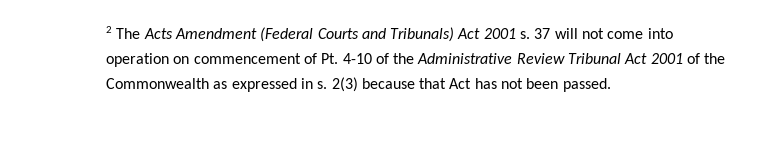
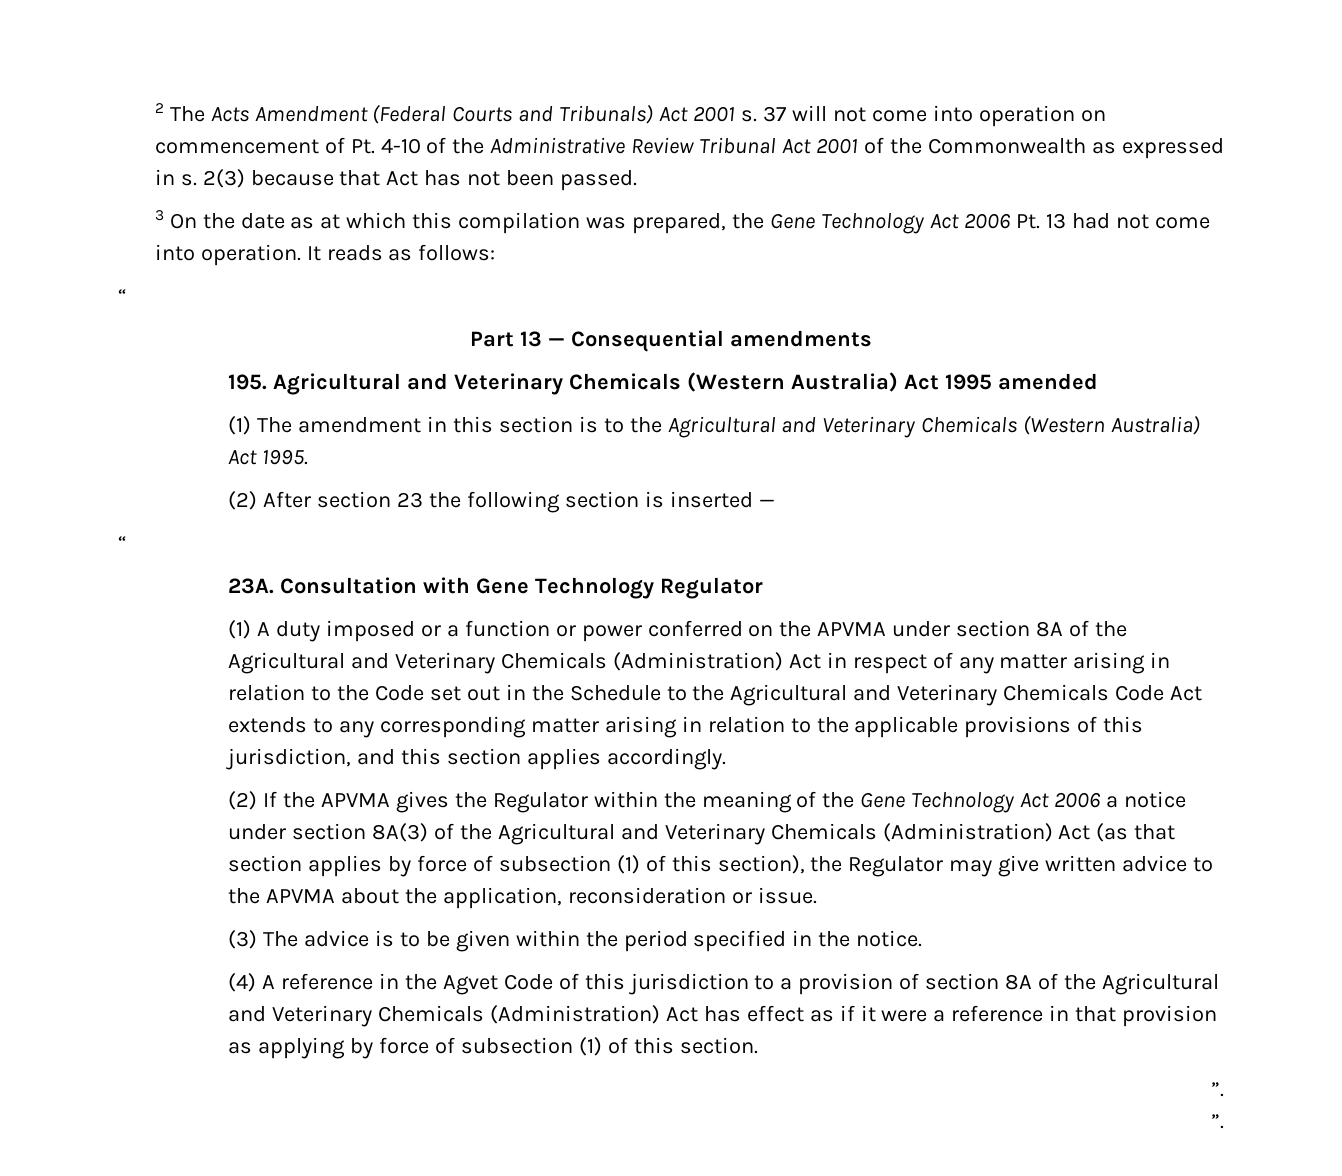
+ 3 On the date as at which this compilation was prepared, the Gene Technology Act 2006 Pt. 13 had not come into operation. It reads as follows:
+ “
+ Part 13 — Consequential amendments
+ 195. Agricultural and Veterinary Chemicals (Western Australia) Act 1995 amended
+ (1) The amendment in this section is to the Agricultural and Veterinary Chemicals (Western Australia) Act 1995.
+ (2) After section 23 the following section is inserted —
+ “
+ 23A. Consultation with Gene Technology Regulator
+ (1) A duty imposed or a function or power conferred on the APVMA under section 8A of the Agricultural and Veterinary Chemicals (Administration) Act in respect of any matter arising in relation to the Code set out in the Schedule to the Agricultural and Veterinary Chemicals Code Act extends to any corresponding matter arising in relation to the applicable provisions of this jurisdiction, and this section applies accordingly.
+ (2) If the APVMA gives the Regulator within the meaning of the Gene Technology Act 2006 a notice under section 8A(3) of the Agricultural and Veterinary Chemicals (Administration) Act (as that section applies by force of subsection (1) of this section), the Regulator may give written advice to the APVMA about the application, reconsideration or issue.
+ (3) The advice is to be given within the period specified in the notice.
+ (4) A reference in the Agvet Code of this jurisdiction to a provision of section 8A of the Agricultural and Veterinary Chemicals (Administration) Act has effect as if it were a reference in that provision as applying by force of subsection (1) of this section.
+ ”.
+ ”.

